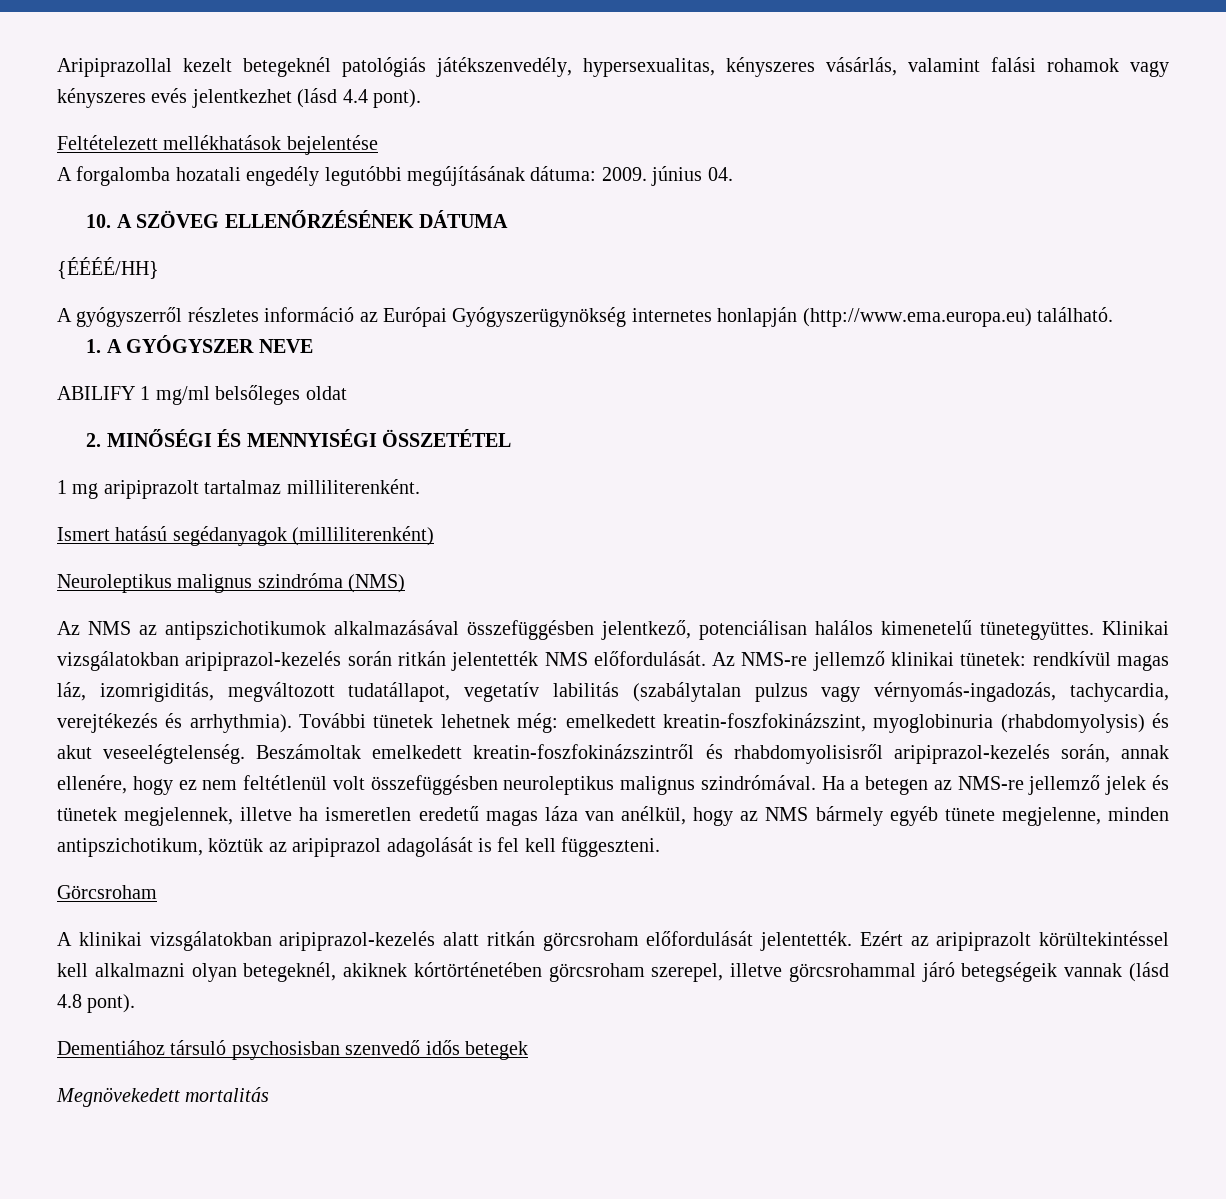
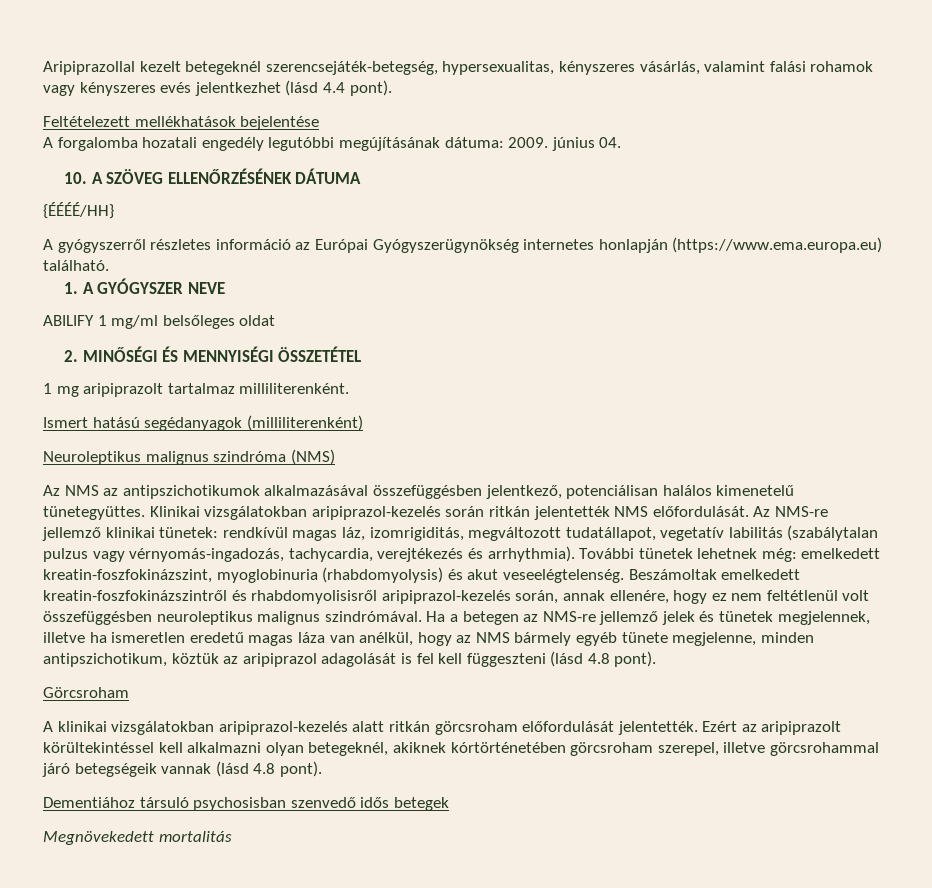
- Aripiprazollal kezelt betegeknél patológiás játékszenvedély, hypersexualitas, kényszeres vásárlás, valamint falási rohamok vagy kényszeres evés jelentkezhet (lásd 4.4 pont).
+ Aripiprazollal kezelt betegeknél szerencsejáték-betegség, hypersexualitas, kényszeres vásárlás, valamint falási rohamok vagy kényszeres evés jelentkezhet (lásd 4.4 pont).
- A gyógyszerről részletes információ az Európai Gyógyszerügynökség internetes honlapján (http://www.ema.europa.eu) található.
+ A gyógyszerről részletes információ az Európai Gyógyszerügynökség internetes honlapján (https://www.ema.europa.eu) található.
- Ha a betegen az NMS-re jellemző jelek és tünetek megjelennek, illetve ha ismeretlen eredetű magas láza van anélkül, hogy az NMS bármely egyéb tünete megjelenne, minden antipszichotikum, köztük az aripiprazol adagolását is fel kell függeszteni.
+ Ha a betegen az NMS-re jellemző jelek és tünetek megjelennek, illetve ha ismeretlen eredetű magas láza van anélkül, hogy az NMS bármely egyéb tünete megjelenne, minden antipszichotikum, köztük az aripiprazol adagolását is fel kell függeszteni (lásd 4.8 pont).

